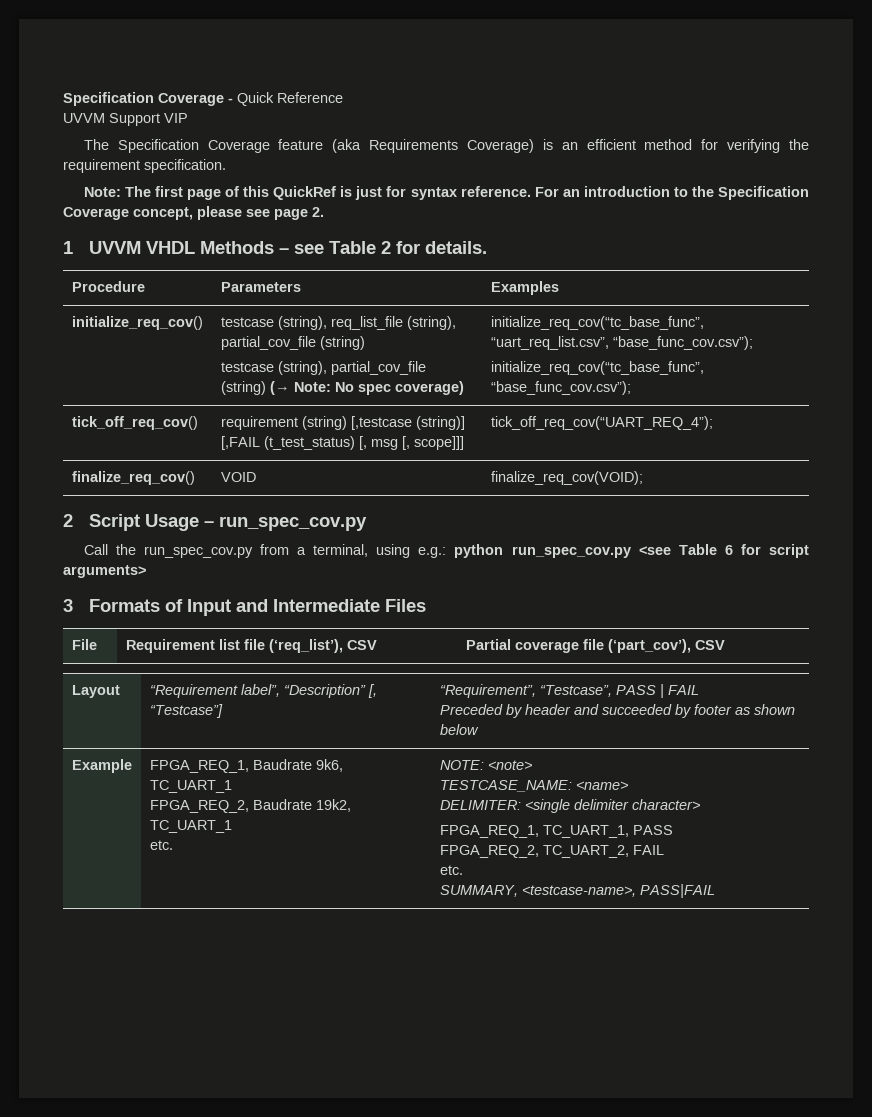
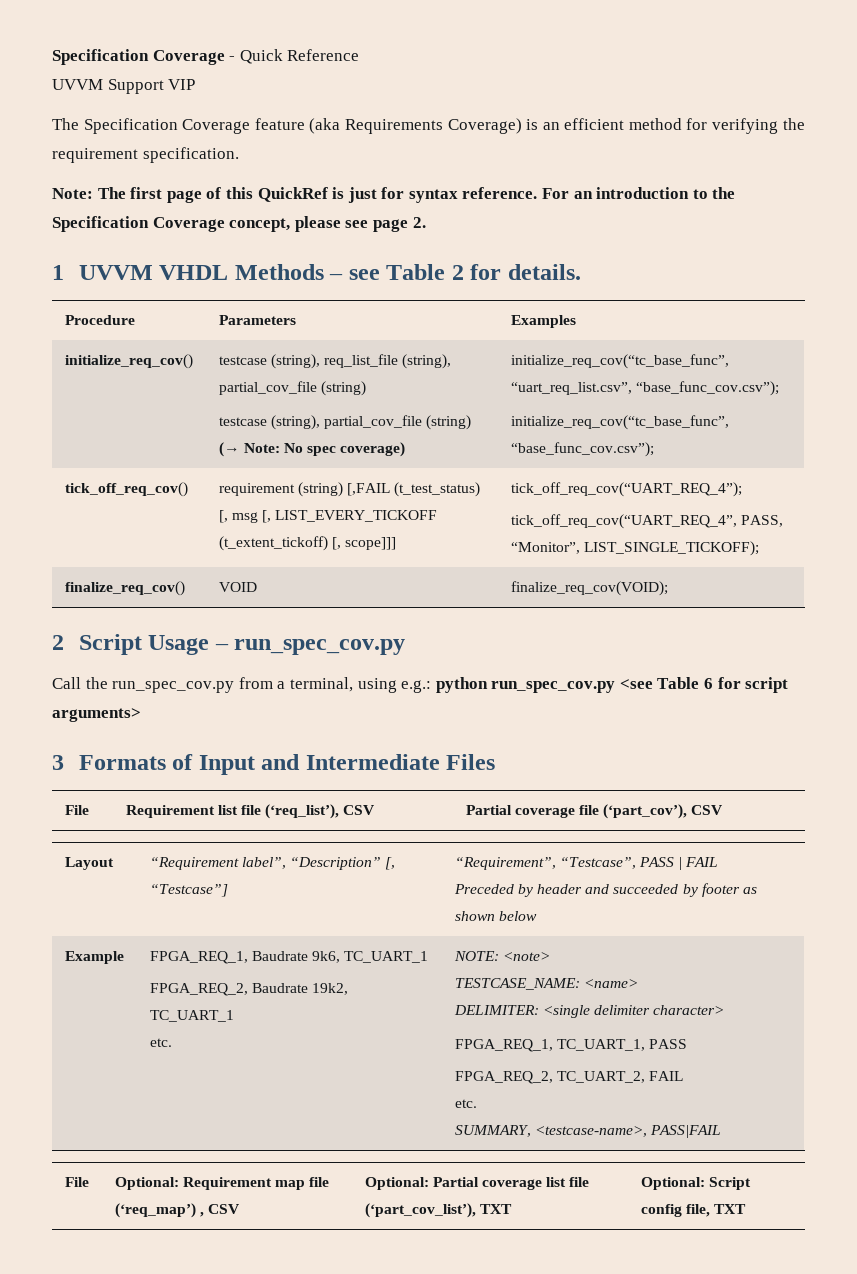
- tick_off_req_cov() | requirement (string) [,testcase (string)] [,FAIL (t_test_status) [, msg [, scope]]] | tick_off_req_cov(“UART_REQ_4”);
+ tick_off_req_cov() | requirement (string) [,FAIL (t_test_status) [, msg [, LIST_EVERY_TICKOFF (t_extent_tickoff) [, scope]]] | tick_off_req_cov(“UART_REQ_4”);
+ tick_off_req_cov(“UART_REQ_4”, PASS, “Monitor”, LIST_SINGLE_TICKOFF);
+ File | Optional: Requirement map file (‘req_map’) , CSV | Optional: Partial coverage list file (‘part_cov_list’), TXT | Optional: Script config file, TXT

